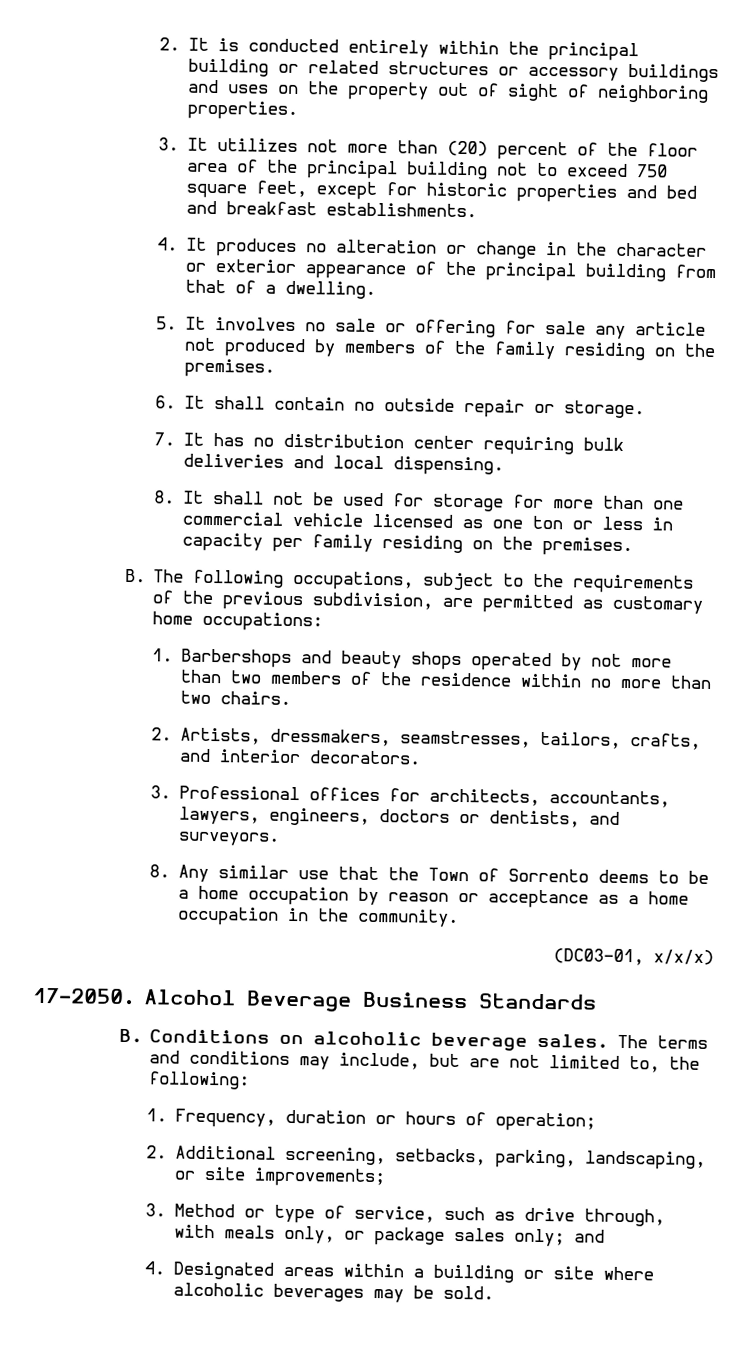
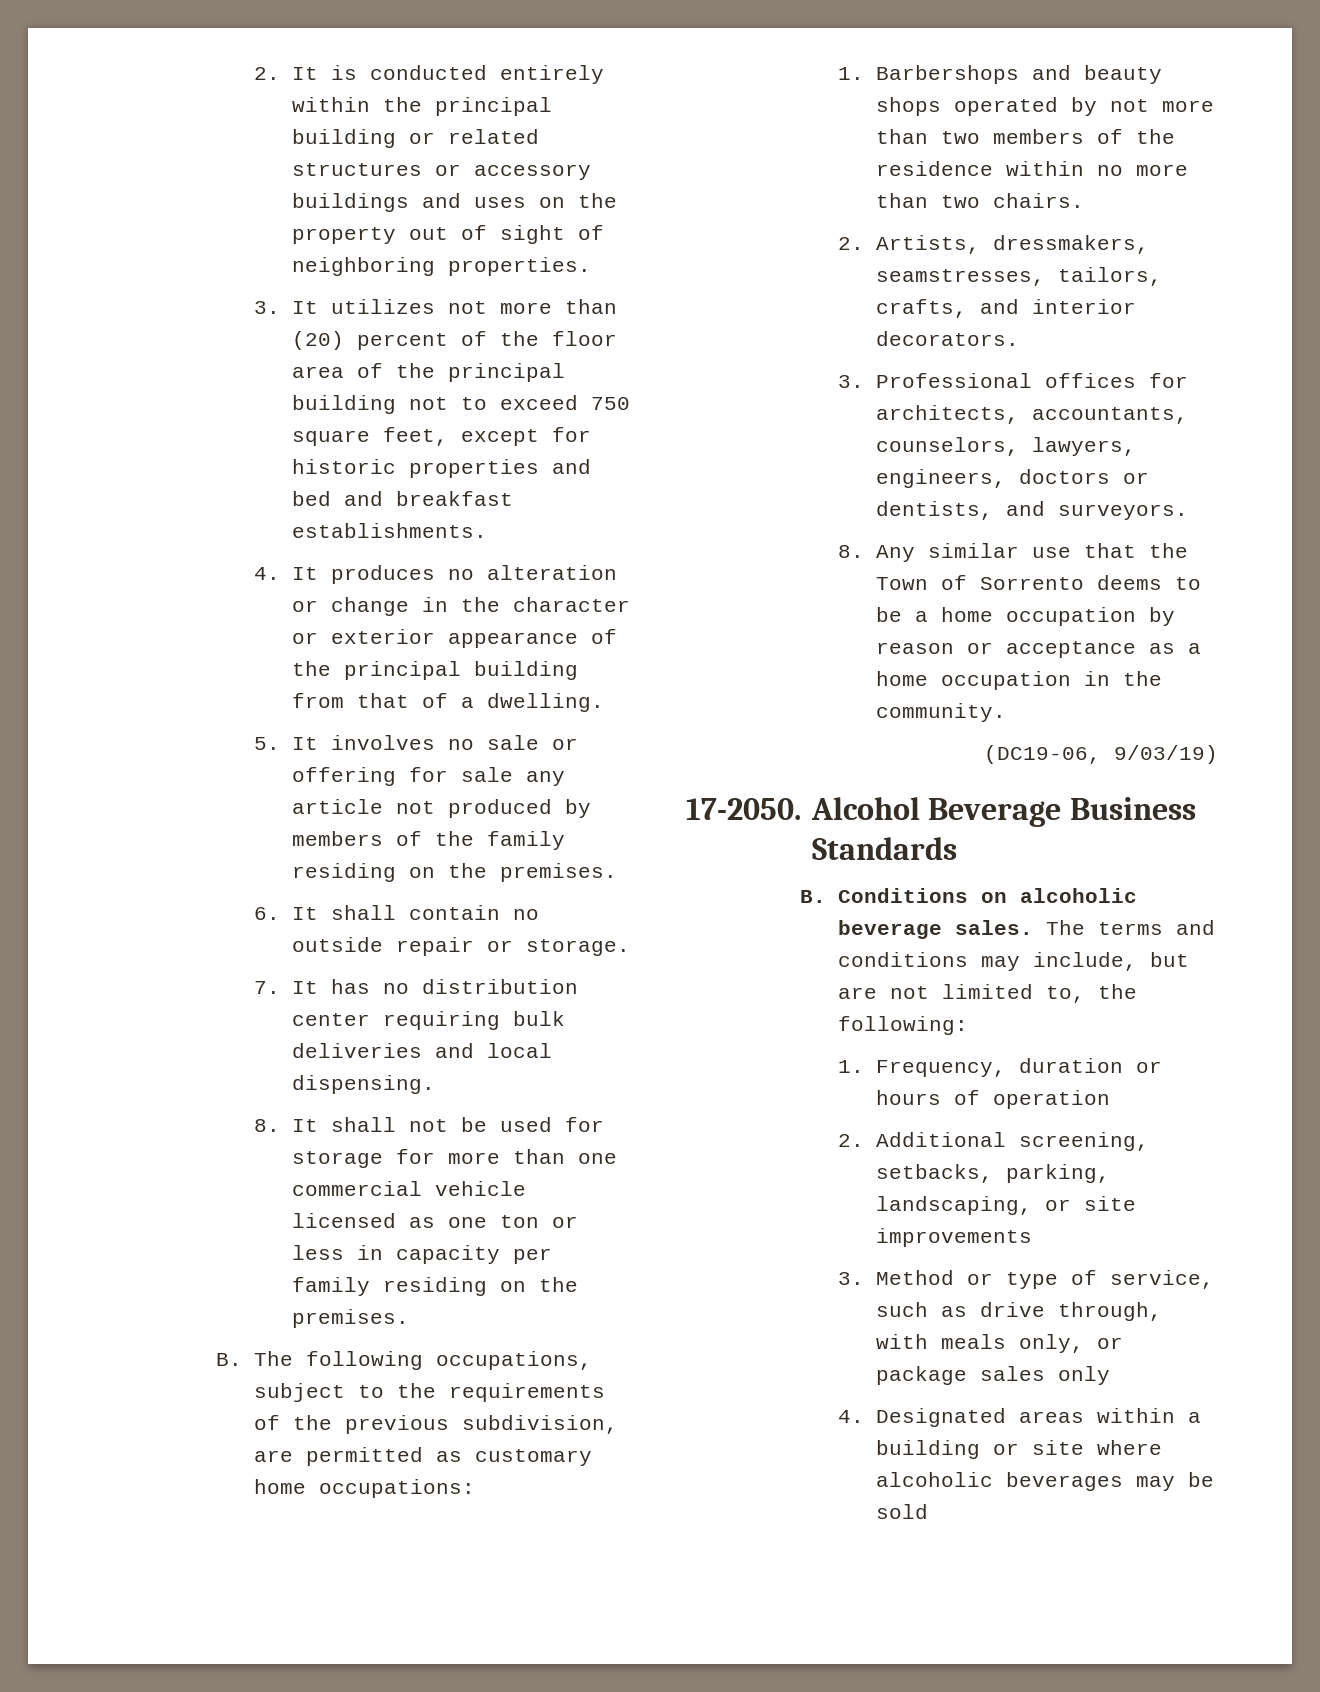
- 3. Professional offices for architects, accountants, lawyers, engineers, doctors or dentists, and surveyors.
+ 3. Professional offices for architects, accountants, counselors, lawyers, engineers, doctors or dentists, and surveyors.
- (DC03-01, x/x/x)
+ (DC19-06, 9/03/19)
- 1. Frequency, duration or hours of operation;
+ 1. Frequency, duration or hours of operation
- 2. Additional screening, setbacks, parking, landscaping, or site improvements;
+ 2. Additional screening, setbacks, parking, landscaping, or site improvements
- 3. Method or type of service, such as drive through, with meals only, or package sales only; and
+ 3. Method or type of service, such as drive through, with meals only, or package sales only
- 4. Designated areas within a building or site where alcoholic beverages may be sold.
+ 4. Designated areas within a building or site where alcoholic beverages may be sold

